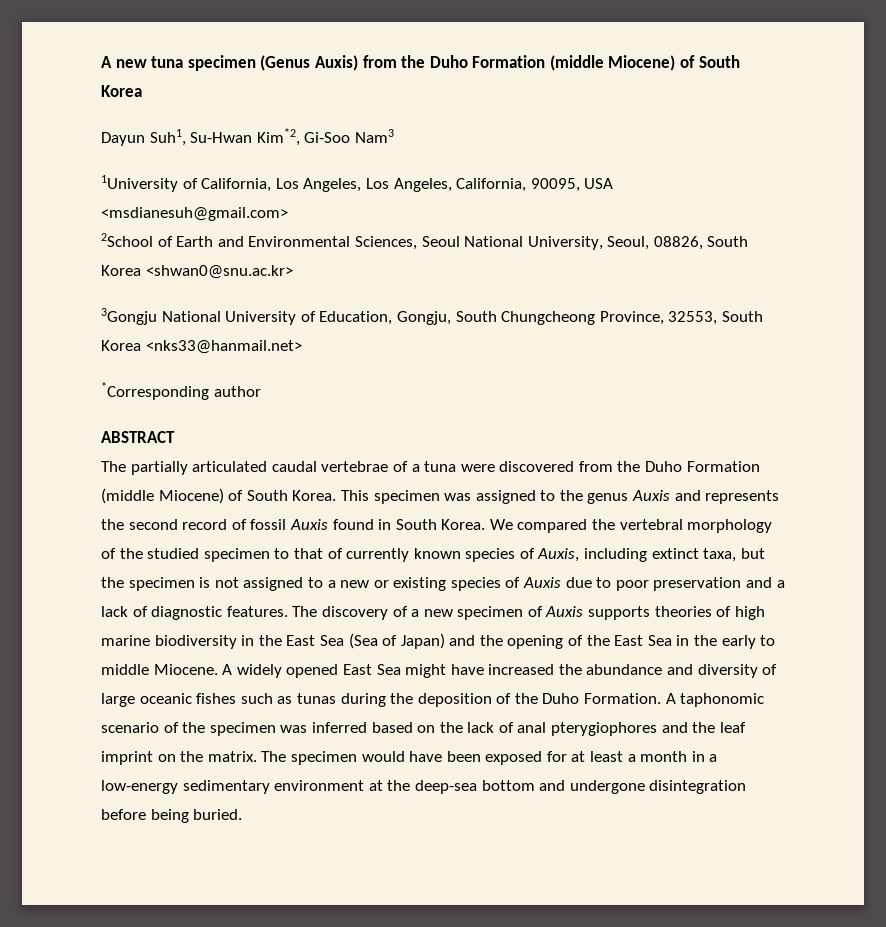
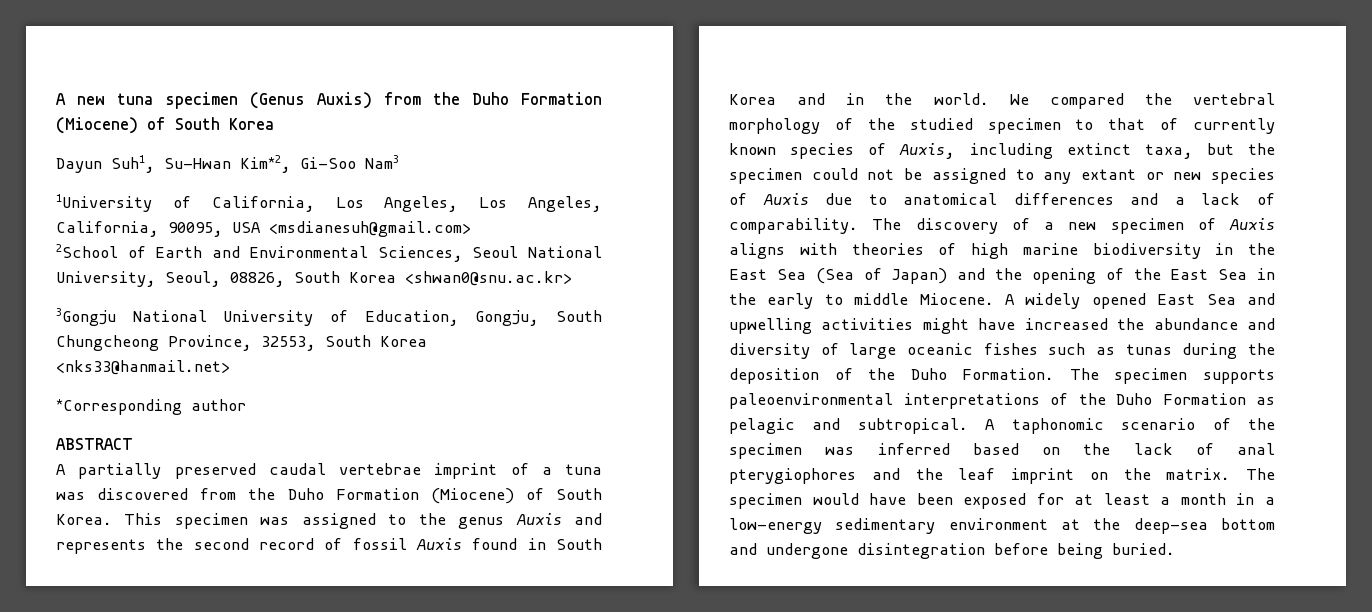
- A new tuna specimen (Genus Auxis) from the Duho Formation (middle Miocene) of South Korea
+ A new tuna specimen (Genus Auxis) from the Duho Formation (Miocene) of South Korea
- The partially articulated caudal vertebrae of a tuna were discovered from the Duho Formation (middle Miocene) of South Korea.
+ A partially preserved caudal vertebrae imprint of a tuna was discovered from the Duho Formation (Miocene) of South Korea.
- This specimen was assigned to the genus Auxis and represents the second record of fossil Auxis found in South Korea.
+ This specimen was assigned to the genus Auxis and represents the second record of fossil Auxis found in South Korea and in the world.
- We compared the vertebral morphology of the studied specimen to that of currently known species of Auxis, including extinct taxa, but the specimen is not assigned to a new or existing species of Auxis due to poor preservation and a lack of diagnostic features.
+ We compared the vertebral morphology of the studied specimen to that of currently known species of Auxis, including extinct taxa, but the specimen could not be assigned to any extant or new species of Auxis due to anatomical differences and a lack of comparability.
- The discovery of a new specimen of Auxis supports theories of high marine biodiversity in the East Sea (Sea of Japan) and the opening of the East Sea in the early to middle Miocene.
+ The discovery of a new specimen of Auxis aligns with theories of high marine biodiversity in the East Sea (Sea of Japan) and the opening of the East Sea in the early to middle Miocene.
- A widely opened East Sea might have increased the abundance and diversity of large oceanic fishes such as tunas during the deposition of the Duho Formation.
+ A widely opened East Sea and upwelling activities might have increased the abundance and diversity of large oceanic fishes such as tunas during the deposition of the Duho Formation.
+ The specimen supports paleoenvironmental interpretations of the Duho Formation as pelagic and subtropical.

